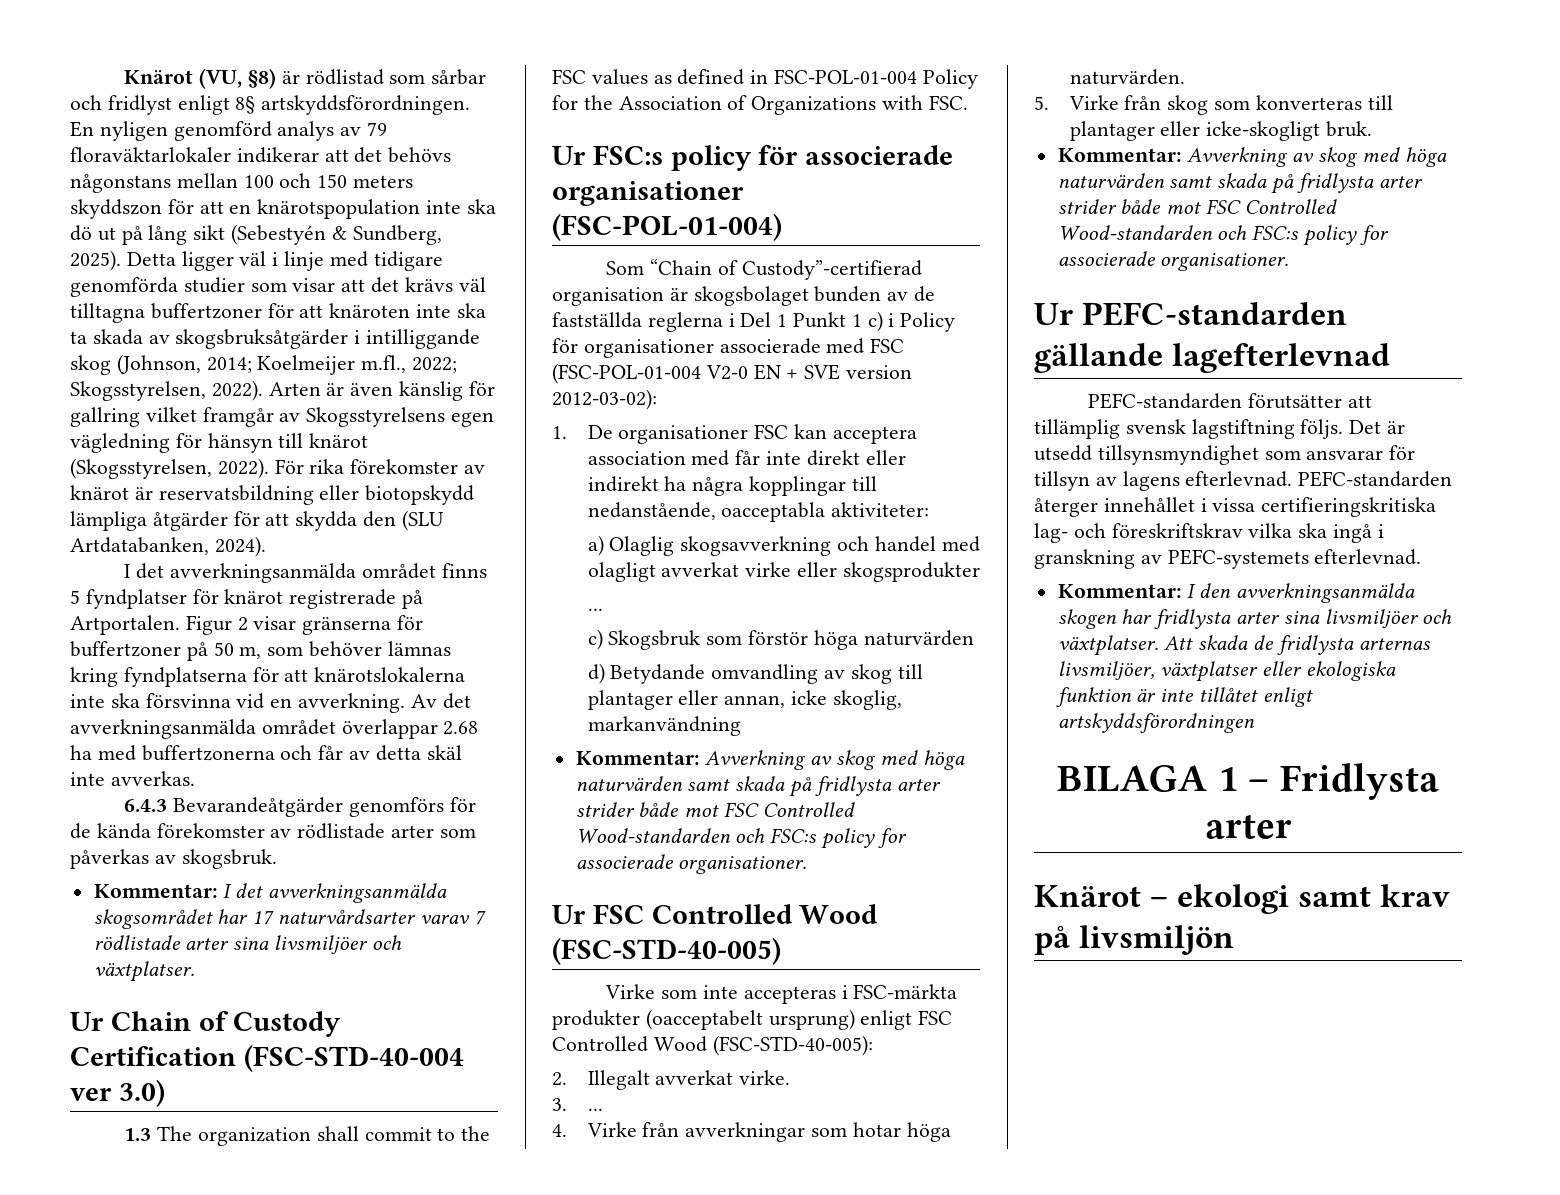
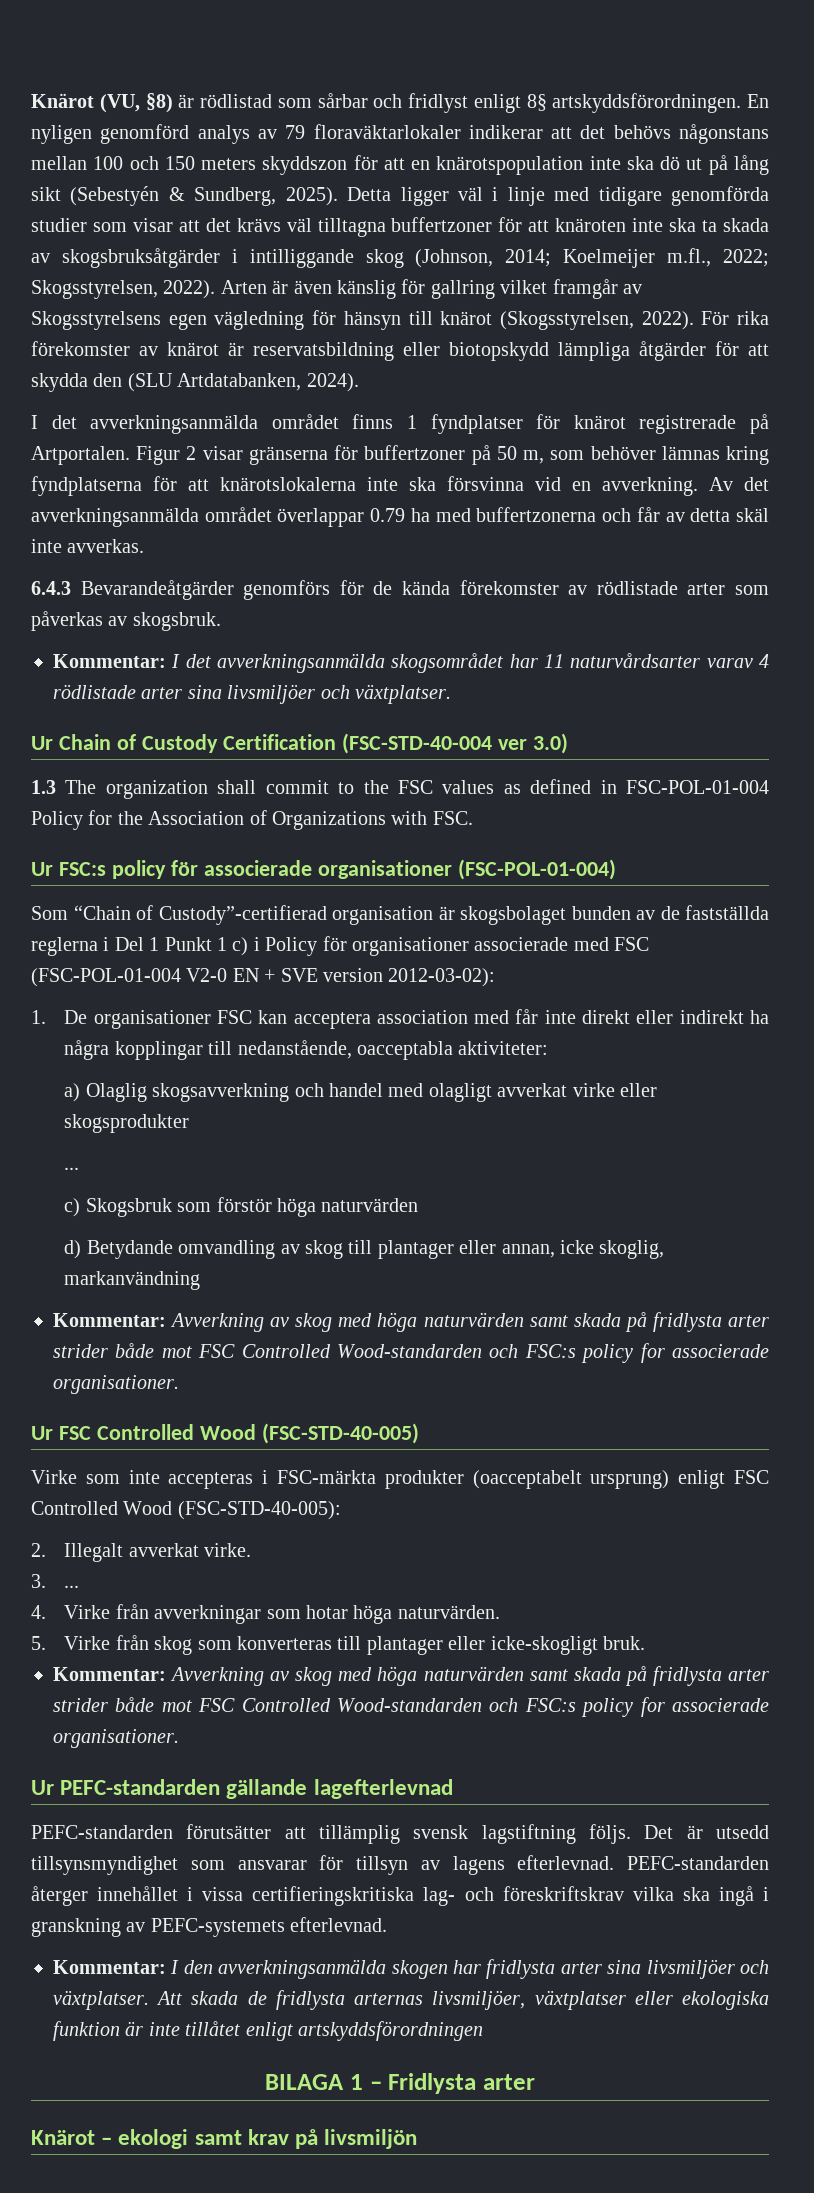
- I det avverkningsanmälda området finns 5 fyndplatser för knärot registrerade på Artportalen.
+ I det avverkningsanmälda området finns 1 fyndplatser för knärot registrerade på Artportalen.
- Av det avverkningsanmälda området överlappar 2.68 ha med buffertzonerna och får av detta skäl inte avverkas.
+ Av det avverkningsanmälda området överlappar 0.79 ha med buffertzonerna och får av detta skäl inte avverkas.
- Kommentar: I det avverkningsanmälda skogsområdet har 17 naturvårdsarter varav 7 rödlistade arter sina livsmiljöer och växtplatser.
+ Kommentar: I det avverkningsanmälda skogsområdet har 11 naturvårdsarter varav 4 rödlistade arter sina livsmiljöer och växtplatser.

